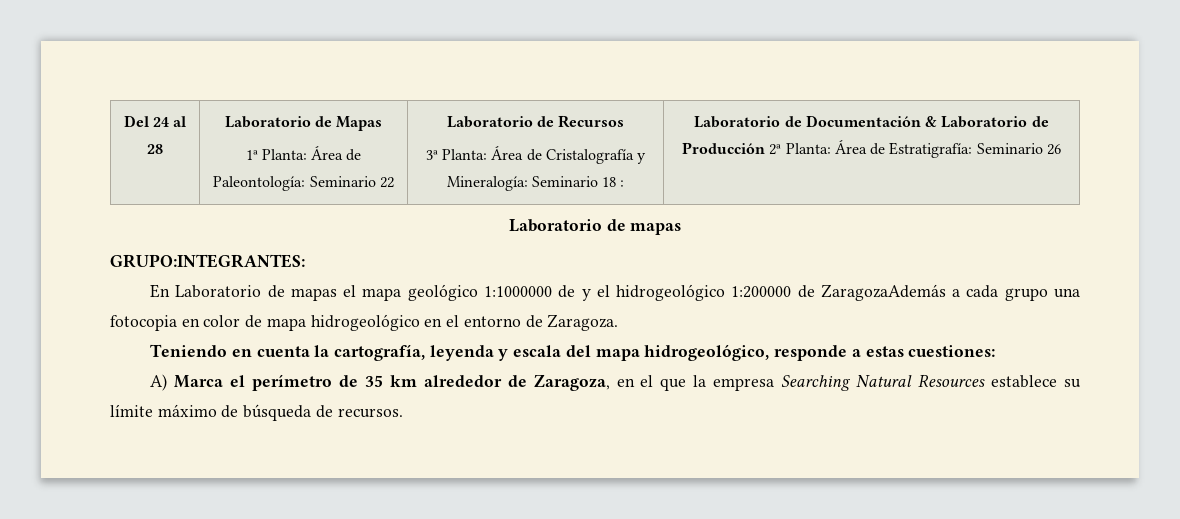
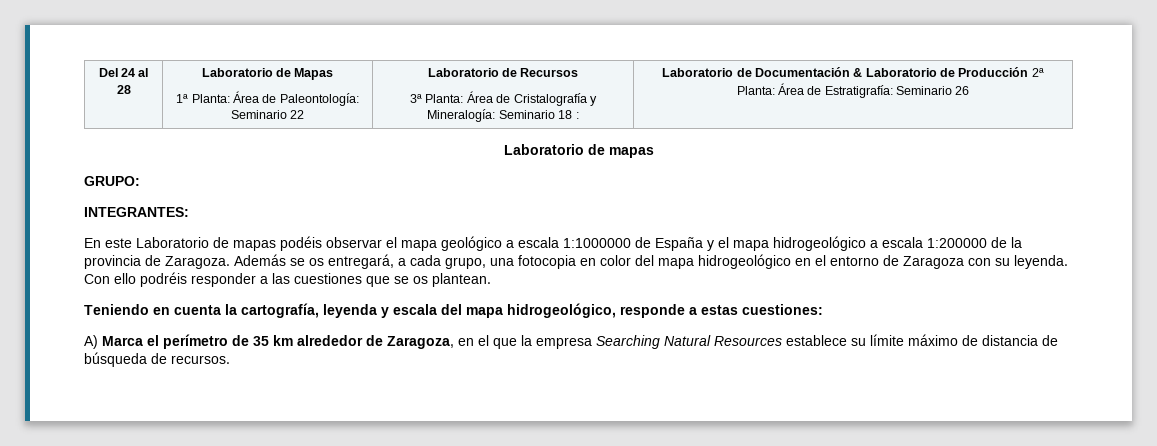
- GRUPO:INTEGRANTES:
+ GRUPO:
+ INTEGRANTES:
- En Laboratorio de mapas el mapa geológico 1:1000000 de y el hidrogeológico 1:200000 de ZaragozaAdemás a cada grupo una fotocopia en color de mapa hidrogeológico en el entorno de Zaragoza.
+ En este Laboratorio de mapas podéis observar el mapa geológico a escala 1:1000000 de España y el mapa hidrogeológico a escala 1:200000 de la provincia de Zaragoza. Además se os entregará, a cada grupo, una fotocopia en color del mapa hidrogeológico en el entorno de Zaragoza con su leyenda. Con ello podréis responder a las cuestiones que se os plantean.
- A) Marca el perímetro de 35 km alrededor de Zaragoza, en el que la empresa Searching Natural Resources establece su límite máximo de búsqueda de recursos.
+ A) Marca el perímetro de 35 km alrededor de Zaragoza, en el que la empresa Searching Natural Resources establece su límite máximo de distancia de búsqueda de recursos.

